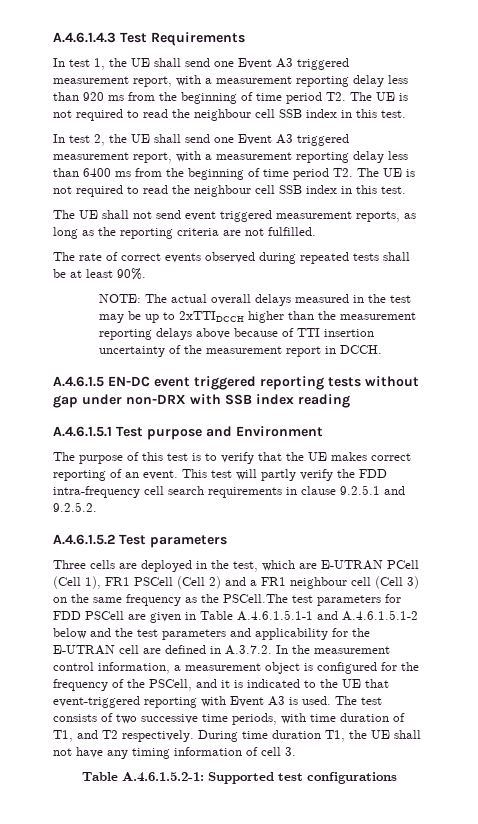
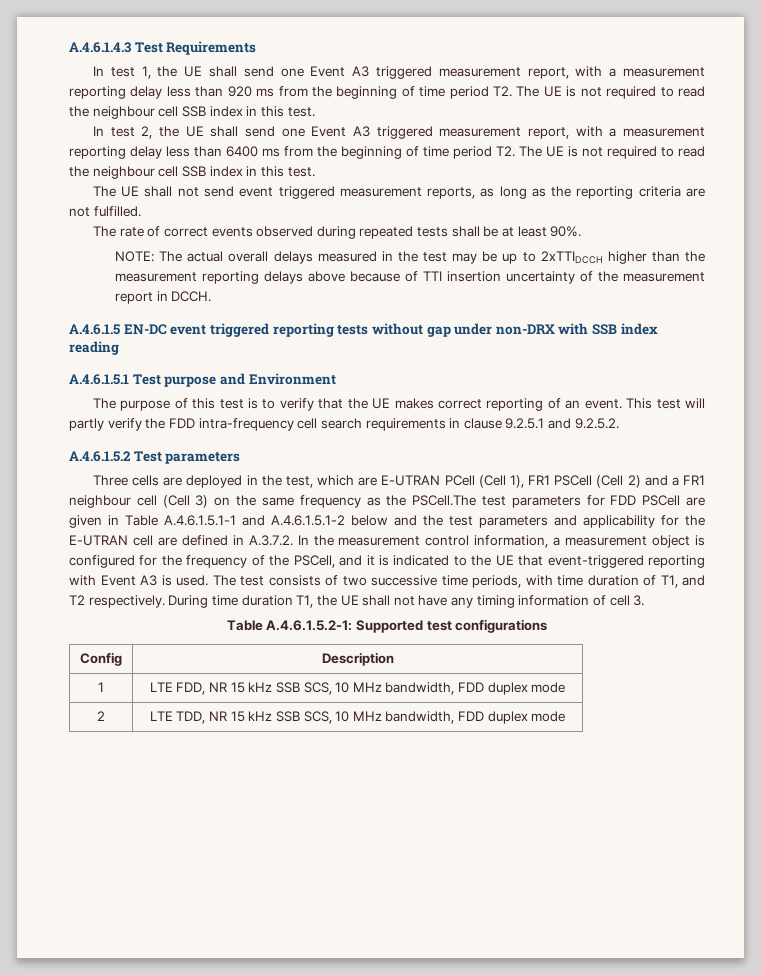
+ Config | Description
+ 1 | LTE FDD, NR 15 kHz SSB SCS, 10 MHz bandwidth, FDD duplex mode
+ 2 | LTE TDD, NR 15 kHz SSB SCS, 10 MHz bandwidth, FDD duplex mode

